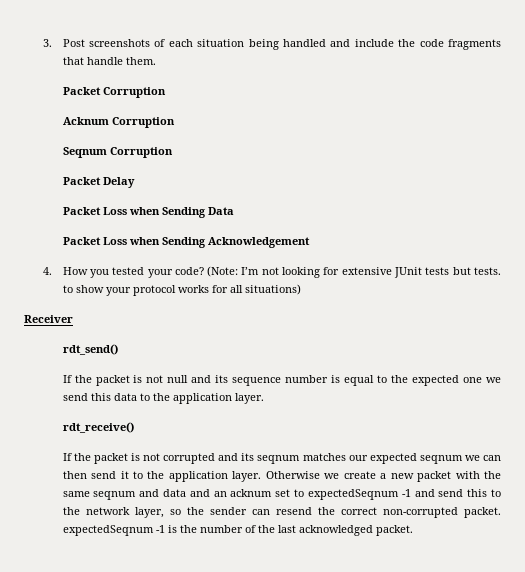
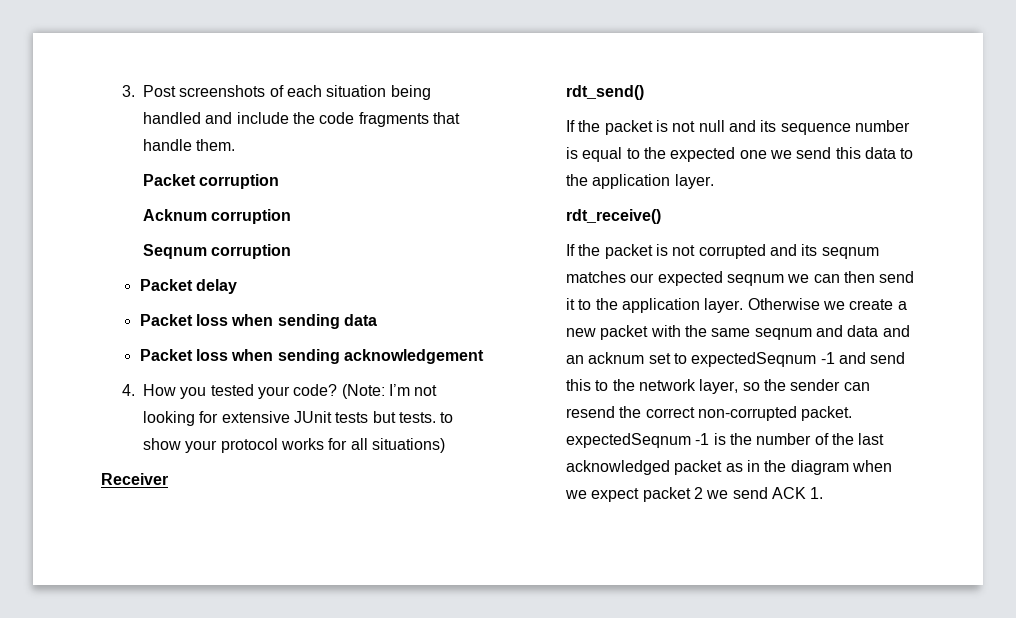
- Packet Corruption
+ Packet corruption
- Acknum Corruption
+ Acknum corruption
- Seqnum Corruption
- Packet Delay
- Packet Loss when Sending Data
- Packet Loss when Sending Acknowledgement
+ Seqnum corruption
+ Packet delay
+ Packet loss when sending data
+ Packet loss when sending acknowledgement
- Otherwise we create a new packet with the same seqnum and data and an acknum set to expectedSeqnum -1 and send this to the network layer, so the sender can resend the correct non-corrupted packet. expectedSeqnum -1 is the number of the last acknowledged packet.
+ Otherwise we create a new packet with the same seqnum and data and an acknum set to expectedSeqnum -1 and send this to the network layer, so the sender can resend the correct non-corrupted packet. expectedSeqnum -1 is the number of the last acknowledged packet as in the diagram when we expect packet 2 we send ACK 1.

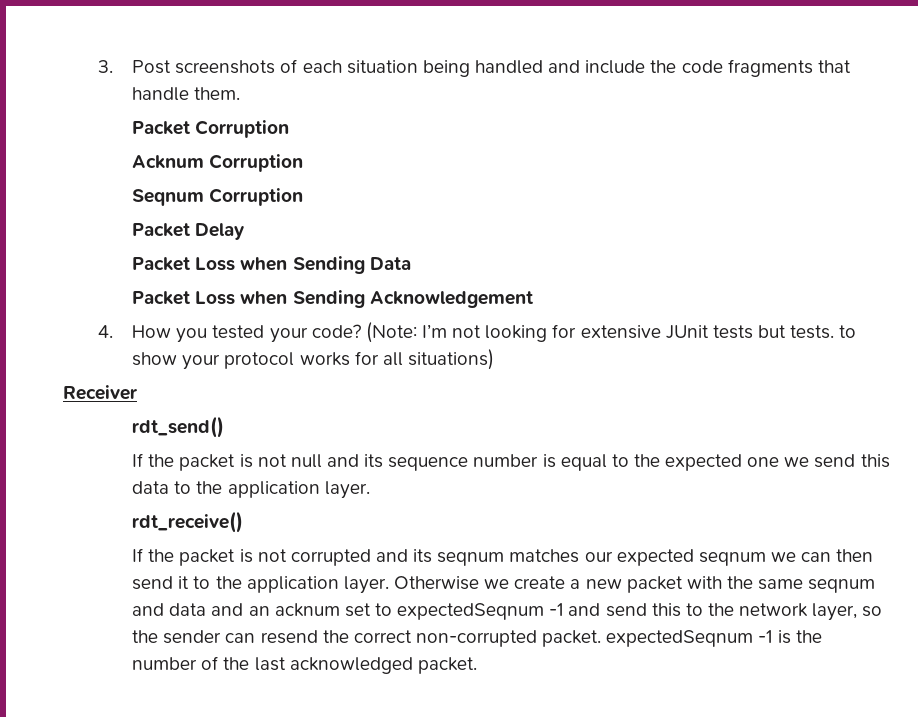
- Packet corruption
+ Packet Corruption
- Acknum corruption
+ Acknum Corruption
- Seqnum corruption
- Packet delay
- Packet loss when sending data
- Packet loss when sending acknowledgement
+ Seqnum Corruption
+ Packet Delay
+ Packet Loss when Sending Data
+ Packet Loss when Sending Acknowledgement
- Otherwise we create a new packet with the same seqnum and data and an acknum set to expectedSeqnum -1 and send this to the network layer, so the sender can resend the correct non-corrupted packet. expectedSeqnum -1 is the number of the last acknowledged packet as in the diagram when we expect packet 2 we send ACK 1.
+ Otherwise we create a new packet with the same seqnum and data and an acknum set to expectedSeqnum -1 and send this to the network layer, so the sender can resend the correct non-corrupted packet. expectedSeqnum -1 is the number of the last acknowledged packet.

